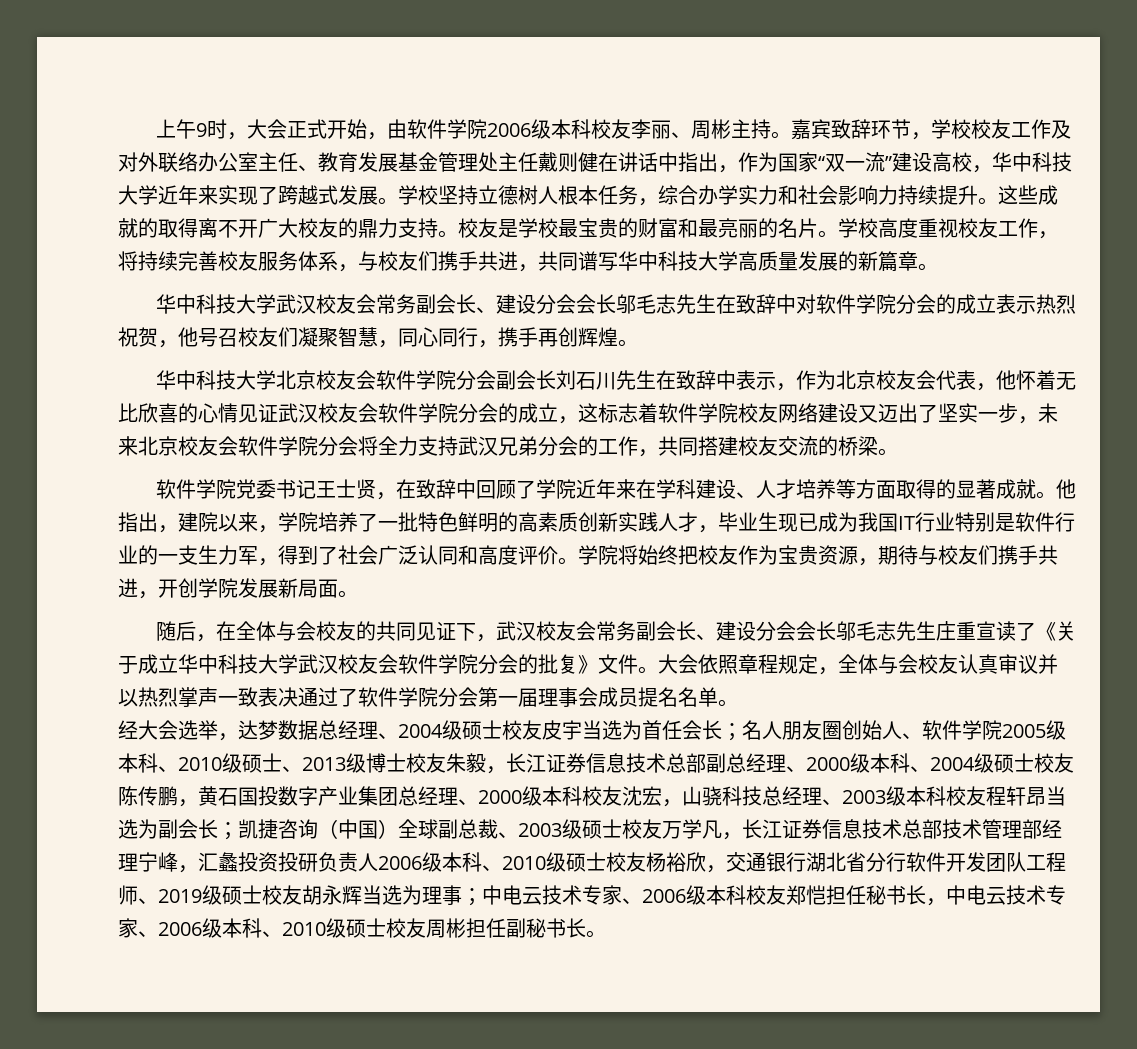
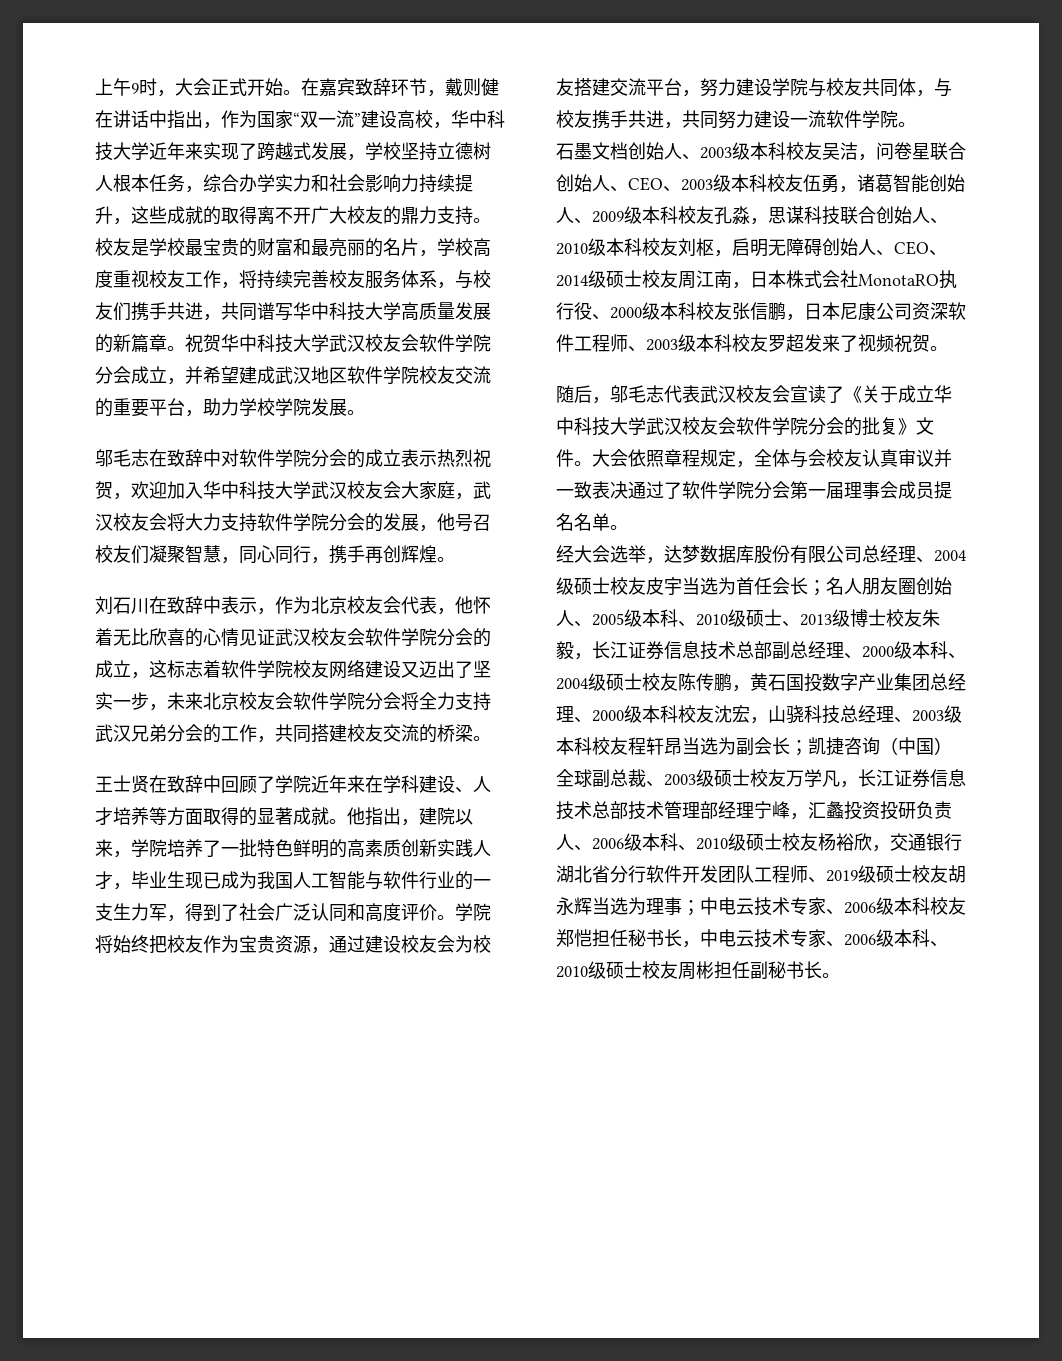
- 上午9时，大会正式开始，由软件学院2006级本科校友李丽、周彬主持。嘉宾致辞环节，学校校友工作及对外联络办公室主任、教育发展基金管理处主任戴则健在讲话中指出，作为国家“双一流”建设高校，华中科技大学近年来实现了跨越式发展。学校坚持立德树人根本任务，综合办学实力和社会影响力持续提升。这些成就的取得离不开广大校友的鼎力支持。
+ 上午9时，大会正式开始。在嘉宾致辞环节，戴则健在讲话中指出，作为国家“双一流”建设高校，华中科技大学近年来实现了跨越式发展，学校坚持立德树人根本任务，综合办学实力和社会影响力持续提升，这些成就的取得离不开广大校友的鼎力支持。
- 校友是学校最宝贵的财富和最亮丽的名片。学校高度重视校友工作，将持续完善校友服务体系，与校友们携手共进，共同谱写华中科技大学高质量发展的新篇章。
- 华中科技大学武汉校友会常务副会长、建设分会会长邬毛志先生在致辞中对软件学院分会的成立表示热烈祝贺，他号召校友们凝聚智慧，同心同行，携手再创辉煌。
+ 校友是学校最宝贵的财富和最亮丽的名片，学校高度重视校友工作，将持续完善校友服务体系，与校友们携手共进，共同谱写华中科技大学高质量发展的新篇章。祝贺华中科技大学武汉校友会软件学院分会成立，并希望建成武汉地区软件学院校友交流的重要平台，助力学校学院发展。
+ 邬毛志在致辞中对软件学院分会的成立表示热烈祝贺，欢迎加入华中科技大学武汉校友会大家庭，武汉校友会将大力支持软件学院分会的发展，他号召校友们凝聚智慧，同心同行，携手再创辉煌。
- 华中科技大学北京校友会软件学院分会副会长刘石川先生在致辞中表示，作为北京校友会代表，他怀着无比欣喜的心情见证武汉校友会软件学院分会的成立，这标志着软件学院校友网络建设又迈出了坚实一步，未来北京校友会软件学院分会将全力支持武汉兄弟分会的工作，共同搭建校友交流的桥梁。
+ 刘石川在致辞中表示，作为北京校友会代表，他怀着无比欣喜的心情见证武汉校友会软件学院分会的成立，这标志着软件学院校友网络建设又迈出了坚实一步，未来北京校友会软件学院分会将全力支持武汉兄弟分会的工作，共同搭建校友交流的桥梁。
- 软件学院党委书记王士贤，在致辞中回顾了学院近年来在学科建设、人才培养等方面取得的显著成就。
+ 王士贤在致辞中回顾了学院近年来在学科建设、人才培养等方面取得的显著成就。
- 他指出，建院以来，学院培养了一批特色鲜明的高素质创新实践人才，毕业生现已成为我国IT行业特别是软件行业的一支生力军，得到了社会广泛认同和高度评价。
+ 他指出，建院以来，学院培养了一批特色鲜明的高素质创新实践人才，毕业生现已成为我国人工智能与软件行业的一支生力军，得到了社会广泛认同和高度评价。
- 学院将始终把校友作为宝贵资源，期待与校友们携手共进，开创学院发展新局面。
- 随后，在全体与会校友的共同见证下，武汉校友会常务副会长、建设分会会长邬毛志先生庄重宣读了《关于成立华中科技大学武汉校友会软件学院分会的批复》文件。
+ 学院将始终把校友作为宝贵资源，通过建设校友会为校友搭建交流平台，努力建设学院与校友共同体，与校友携手共进，共同努力建设一流软件学院。
+ 石墨文档创始人、2003级本科校友吴洁，问卷星联合创始人、CEO、2003级本科校友伍勇，诸葛智能创始人、2009级本科校友孔淼，思谋科技联合创始人、2010级本科校友刘枢，启明无障碍创始人、CEO、2014级硕士校友周江南，日本株式会社MonotaRO执行役、2000级本科校友张信鹏，日本尼康公司资深软件工程师、2003级本科校友罗超发来了视频祝贺。
+ 随后，邬毛志代表武汉校友会宣读了《关于成立华中科技大学武汉校友会软件学院分会的批复》文件。
- 大会依照章程规定，全体与会校友认真审议并以热烈掌声一致表决通过了软件学院分会第一届理事会成员提名名单。
+ 大会依照章程规定，全体与会校友认真审议并一致表决通过了软件学院分会第一届理事会成员提名名单。
- 经大会选举，达梦数据总经理、2004级硕士校友皮宇当选为首任会长；
+ 经大会选举，达梦数据库股份有限公司总经理、2004级硕士校友皮宇当选为首任会长；
- 名人朋友圈创始人、软件学院2005级本科、2010级硕士、2013级博士校友朱毅，长江证券信息技术总部副总经理、2000级本科、2004级硕士校友陈传鹏，黄石国投数字产业集团总经理、2000级本科校友沈宏，山骁科技总经理、2003级本科校友程轩昂当选为副会长；
+ 名人朋友圈创始人、2005级本科、2010级硕士、2013级博士校友朱毅，长江证券信息技术总部副总经理、2000级本科、2004级硕士校友陈传鹏，黄石国投数字产业集团总经理、2000级本科校友沈宏，山骁科技总经理、2003级本科校友程轩昂当选为副会长；
- 凯捷咨询（中国）全球副总裁、2003级硕士校友万学凡，长江证券信息技术总部技术管理部经理宁峰，汇蠡投资投研负责人2006级本科、2010级硕士校友杨裕欣，交通银行湖北省分行软件开发团队工程师、2019级硕士校友胡永辉当选为理事；
+ 凯捷咨询（中国）全球副总裁、2003级硕士校友万学凡，长江证券信息技术总部技术管理部经理宁峰，汇蠡投资投研负责人、2006级本科、2010级硕士校友杨裕欣，交通银行湖北省分行软件开发团队工程师、2019级硕士校友胡永辉当选为理事；

